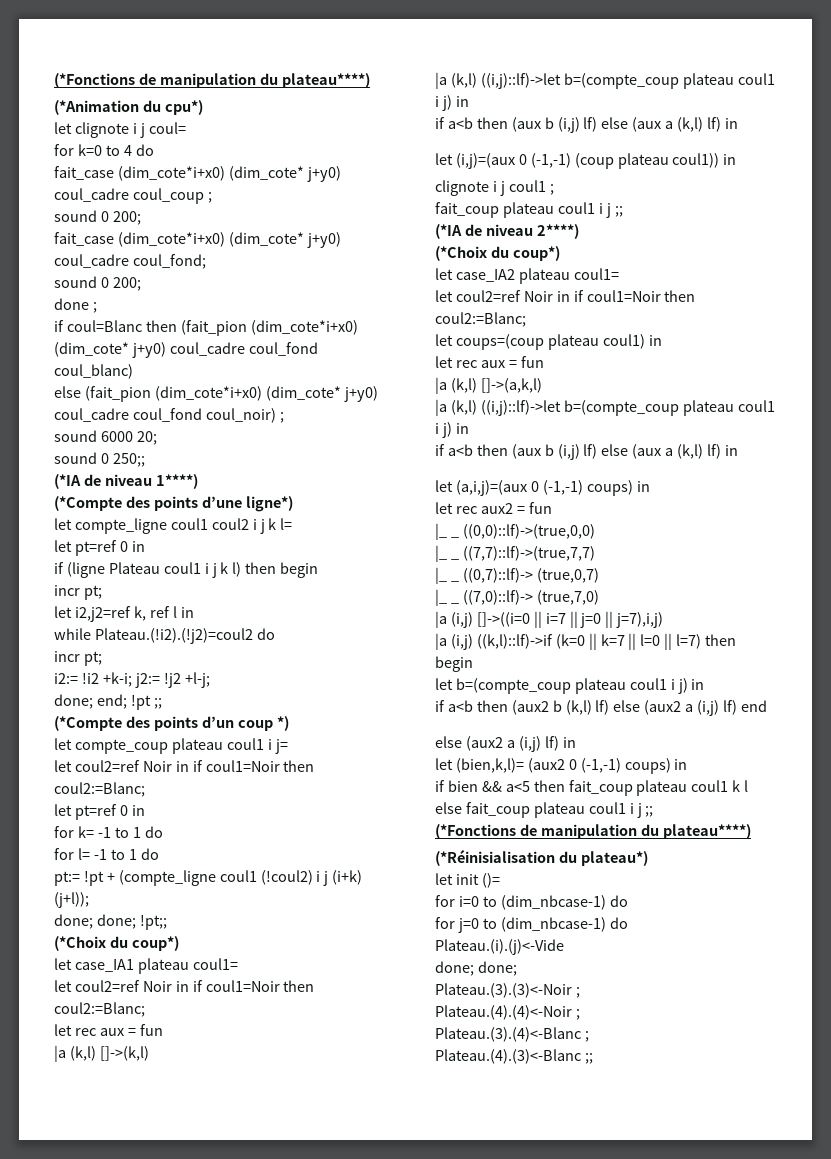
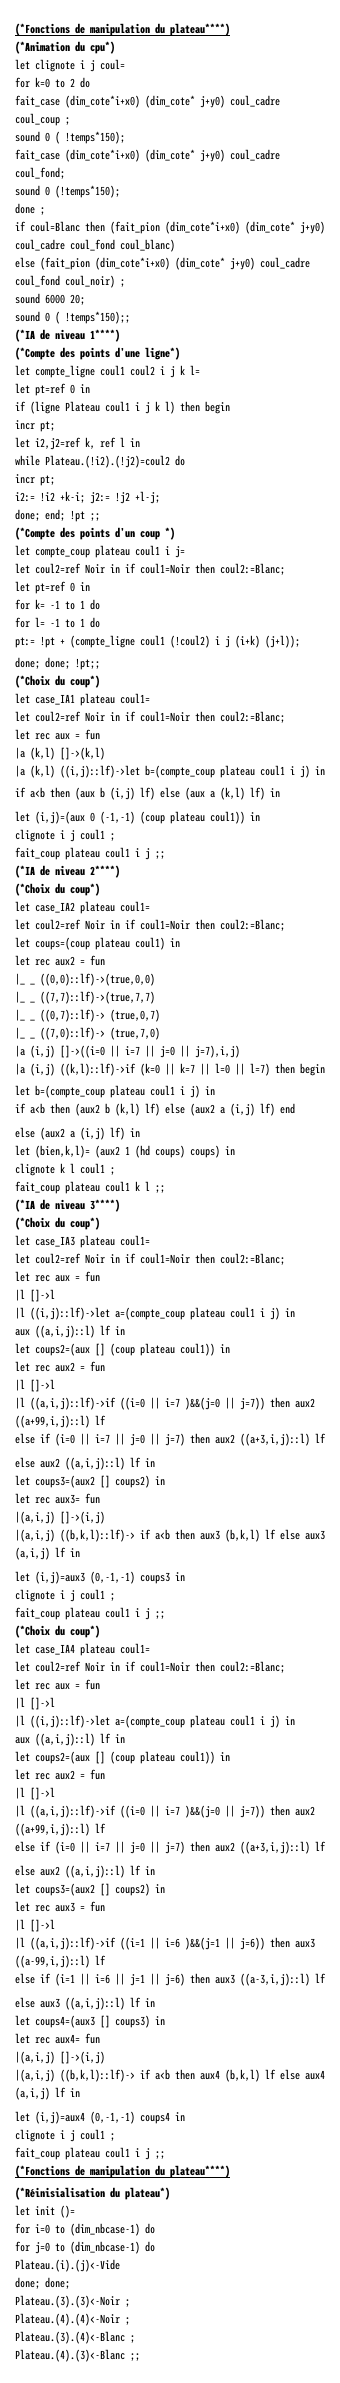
- for k=0 to 4 do
+ for k=0 to 2 do
  fait_case (dim_cote*i+x0) (dim_cote* j+y0) coul_cadre coul_coup ;
- sound 0 200;
+ sound 0 ( !temps*150);
  fait_case (dim_cote*i+x0) (dim_cote* j+y0) coul_cadre coul_fond;
- sound 0 200;
+ sound 0 (!temps*150);
- sound 0 250;;
+ sound 0 ( !temps*150);;
  let coups=(coup plateau coul1) in
- let rec aux = fun
- |a (k,l) []->(a,k,l)
- |a (k,l) ((i,j)::lf)->let b=(compte_coup plateau coul1 i j) in
- if a<b then (aux b (i,j) lf) else (aux a (k,l) lf) in
- let (a,i,j)=(aux 0 (-1,-1) coups) in
- let (bien,k,l)= (aux2 0 (-1,-1) coups) in
- if bien && a<5 then fait_coup plateau coul1 k l else fait_coup plateau coul1 i j ;;
+ let (bien,k,l)= (aux2 1 (hd coups) coups) in
+ clignote k l coul1 ;
+ fait_coup plateau coul1 k l ;;
+ (*IA de niveau 3****)
+ (*Choix du coup*)
+ let case_IA3 plateau coul1=
+ let coul2=ref Noir in if coul1=Noir then coul2:=Blanc;
+ let rec aux = fun
+ |l []->l
+ |l ((i,j)::lf)->let a=(compte_coup plateau coul1 i j) in
+ aux ((a,i,j)::l) lf in
+ let coups2=(aux [] (coup plateau coul1)) in
+ let rec aux2 = fun
+ |l []->l
+ |l ((a,i,j)::lf)->if ((i=0 || i=7 )&&(j=0 || j=7)) then aux2 ((a+99,i,j)::l) lf
+ else if (i=0 || i=7 || j=0 || j=7) then aux2 ((a+3,i,j)::l) lf
+ else aux2 ((a,i,j)::l) lf in
+ let coups3=(aux2 [] coups2) in
+ let rec aux3= fun
+ |(a,i,j) []->(i,j)
+ |(a,i,j) ((b,k,l)::lf)-> if a<b then aux3 (b,k,l) lf else aux3 (a,i,j) lf in
+ let (i,j)=aux3 (0,-1,-1) coups3 in
+ clignote i j coul1 ;
+ fait_coup plateau coul1 i j ;;
+ (*Choix du coup*)
+ let case_IA4 plateau coul1=
+ let coul2=ref Noir in if coul1=Noir then coul2:=Blanc;
+ let rec aux = fun
+ |l []->l
+ |l ((i,j)::lf)->let a=(compte_coup plateau coul1 i j) in
+ aux ((a,i,j)::l) lf in
+ let coups2=(aux [] (coup plateau coul1)) in
+ let rec aux2 = fun
+ |l []->l
+ |l ((a,i,j)::lf)->if ((i=0 || i=7 )&&(j=0 || j=7)) then aux2 ((a+99,i,j)::l) lf
+ else if (i=0 || i=7 || j=0 || j=7) then aux2 ((a+3,i,j)::l) lf
+ else aux2 ((a,i,j)::l) lf in
+ let coups3=(aux2 [] coups2) in
+ let rec aux3 = fun
+ |l []->l
+ |l ((a,i,j)::lf)->if ((i=1 || i=6 )&&(j=1 || j=6)) then aux3 ((a-99,i,j)::l) lf
+ else if (i=1 || i=6 || j=1 || j=6) then aux3 ((a-3,i,j)::l) lf
+ else aux3 ((a,i,j)::l) lf in
+ let coups4=(aux3 [] coups3) in
+ let rec aux4= fun
+ |(a,i,j) []->(i,j)
+ |(a,i,j) ((b,k,l)::lf)-> if a<b then aux4 (b,k,l) lf else aux4 (a,i,j) lf in
+ let (i,j)=aux4 (0,-1,-1) coups4 in
+ clignote i j coul1 ;
+ fait_coup plateau coul1 i j ;;

